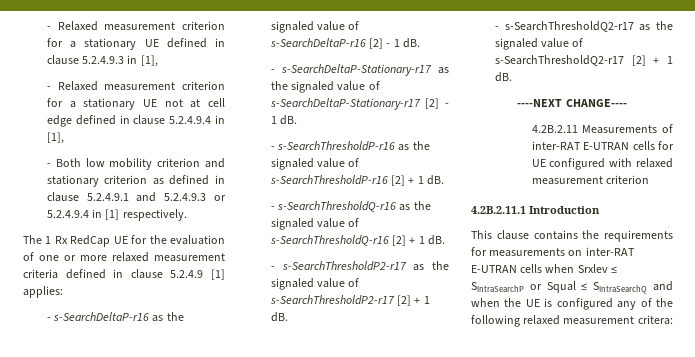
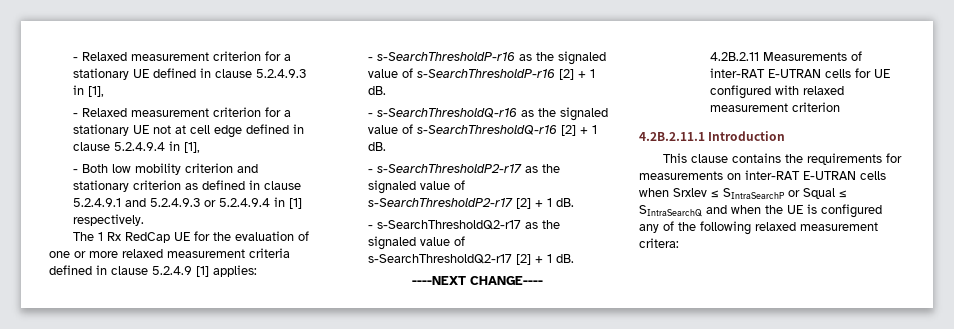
- - s-SearchDeltaP-r16 as the signaled value of s-SearchDeltaP-r16 [2] - 1 dB.
- - s-SearchDeltaP-Stationary-r17 as the signaled value of s-SearchDeltaP-Stationary-r17 [2] - 1 dB.

